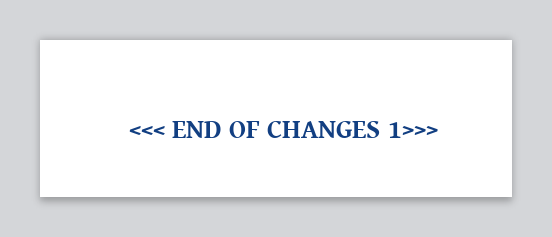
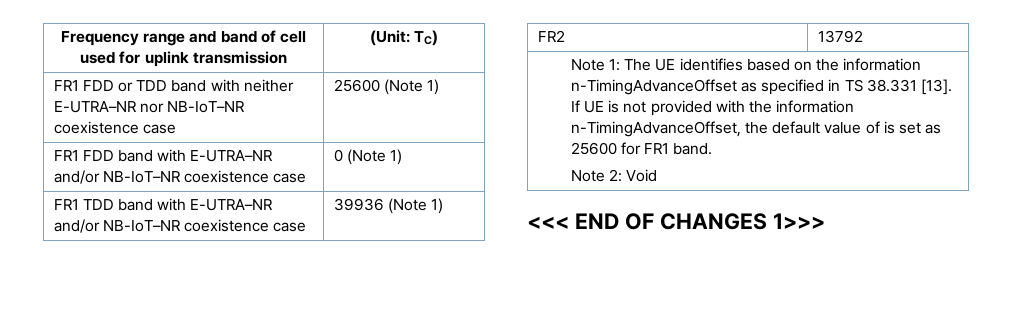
+ Frequency range and band of cell used for uplink transmission | (Unit: TC)
+ FR1 FDD or TDD band with neither E-UTRA–NR nor NB-IoT–NR coexistence case | 25600 (Note 1)
+ FR1 FDD band with E-UTRA–NR and/or NB-IoT–NR coexistence case | 0 (Note 1)
+ FR1 TDD band with E-UTRA–NR and/or NB-IoT–NR coexistence case | 39936 (Note 1)
+ FR2 | 13792
+ Note 1: The UE identifies based on the information n-TimingAdvanceOffset as specified in TS 38.331 [13]. If UE is not provided with the information n-TimingAdvanceOffset, the default value of is set as 25600 for FR1 band.
+ Note 2: Void

